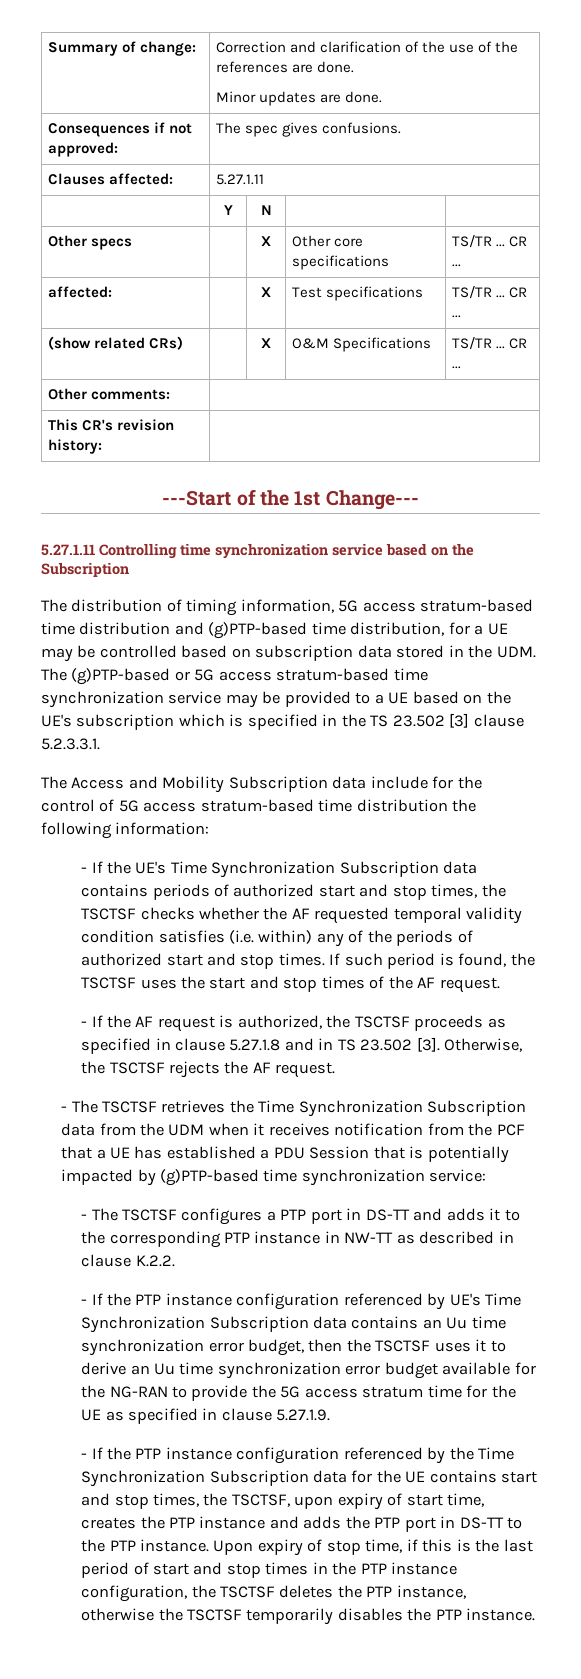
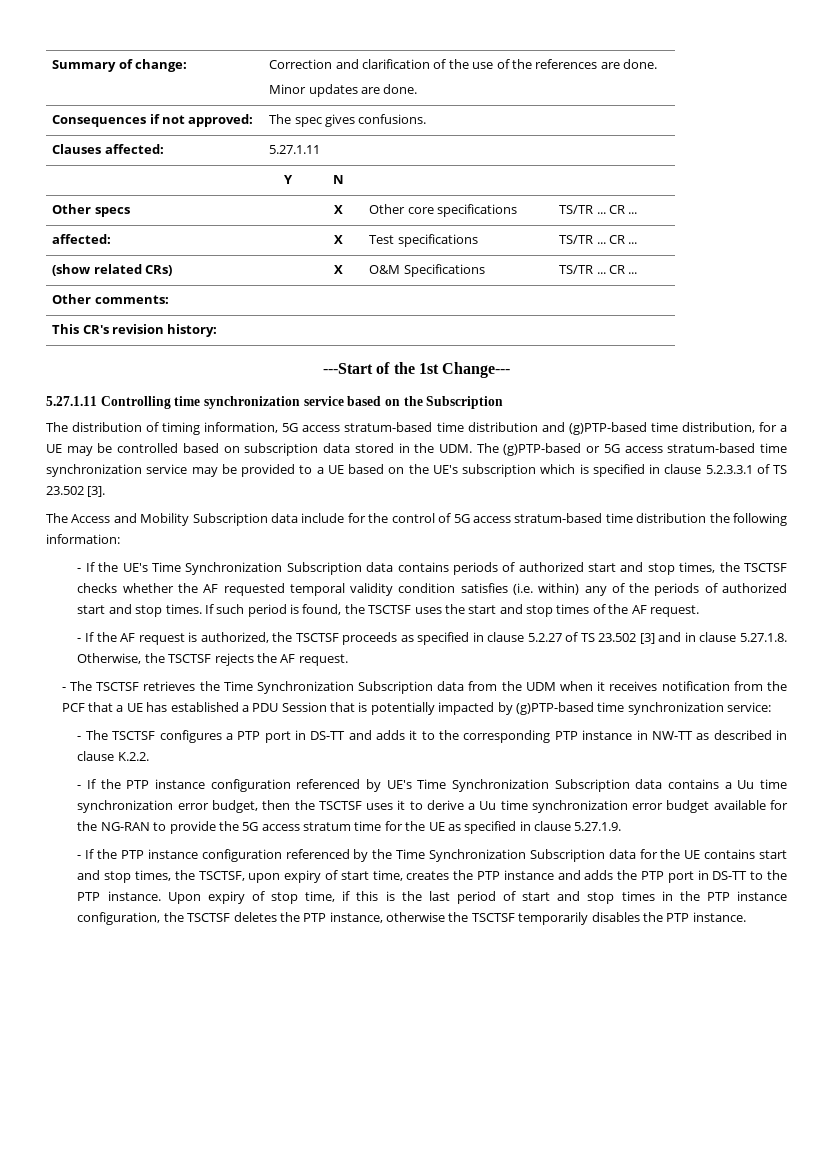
- The distribution of timing information, 5G access stratum-based time distribution and (g)PTP-based time distribution, for a UE may be controlled based on subscription data stored in the UDM. The (g)PTP-based or 5G access stratum-based time synchronization service may be provided to a UE based on the UE's subscription which is specified in the TS 23.502 [3] clause 5.2.3.3.1.
+ The distribution of timing information, 5G access stratum-based time distribution and (g)PTP-based time distribution, for a UE may be controlled based on subscription data stored in the UDM. The (g)PTP-based or 5G access stratum-based time synchronization service may be provided to a UE based on the UE's subscription which is specified in clause 5.2.3.3.1 of TS 23.502 [3].
- - If the AF request is authorized, the TSCTSF proceeds as specified in clause 5.27.1.8 and in TS 23.502 [3]. Otherwise, the TSCTSF rejects the AF request.
+ - If the AF request is authorized, the TSCTSF proceeds as specified in clause 5.2.27 of TS 23.502 [3] and in clause 5.27.1.8. Otherwise, the TSCTSF rejects the AF request.
- - If the PTP instance configuration referenced by UE's Time Synchronization Subscription data contains an Uu time synchronization error budget, then the TSCTSF uses it to derive an Uu time synchronization error budget available for the NG-RAN to provide the 5G access stratum time for the UE as specified in clause 5.27.1.9.
+ - If the PTP instance configuration referenced by UE's Time Synchronization Subscription data contains a Uu time synchronization error budget, then the TSCTSF uses it to derive a Uu time synchronization error budget available for the NG-RAN to provide the 5G access stratum time for the UE as specified in clause 5.27.1.9.

